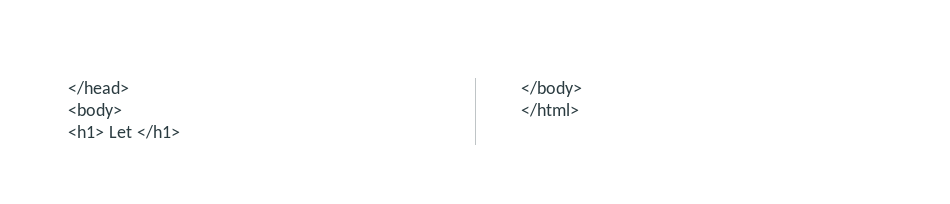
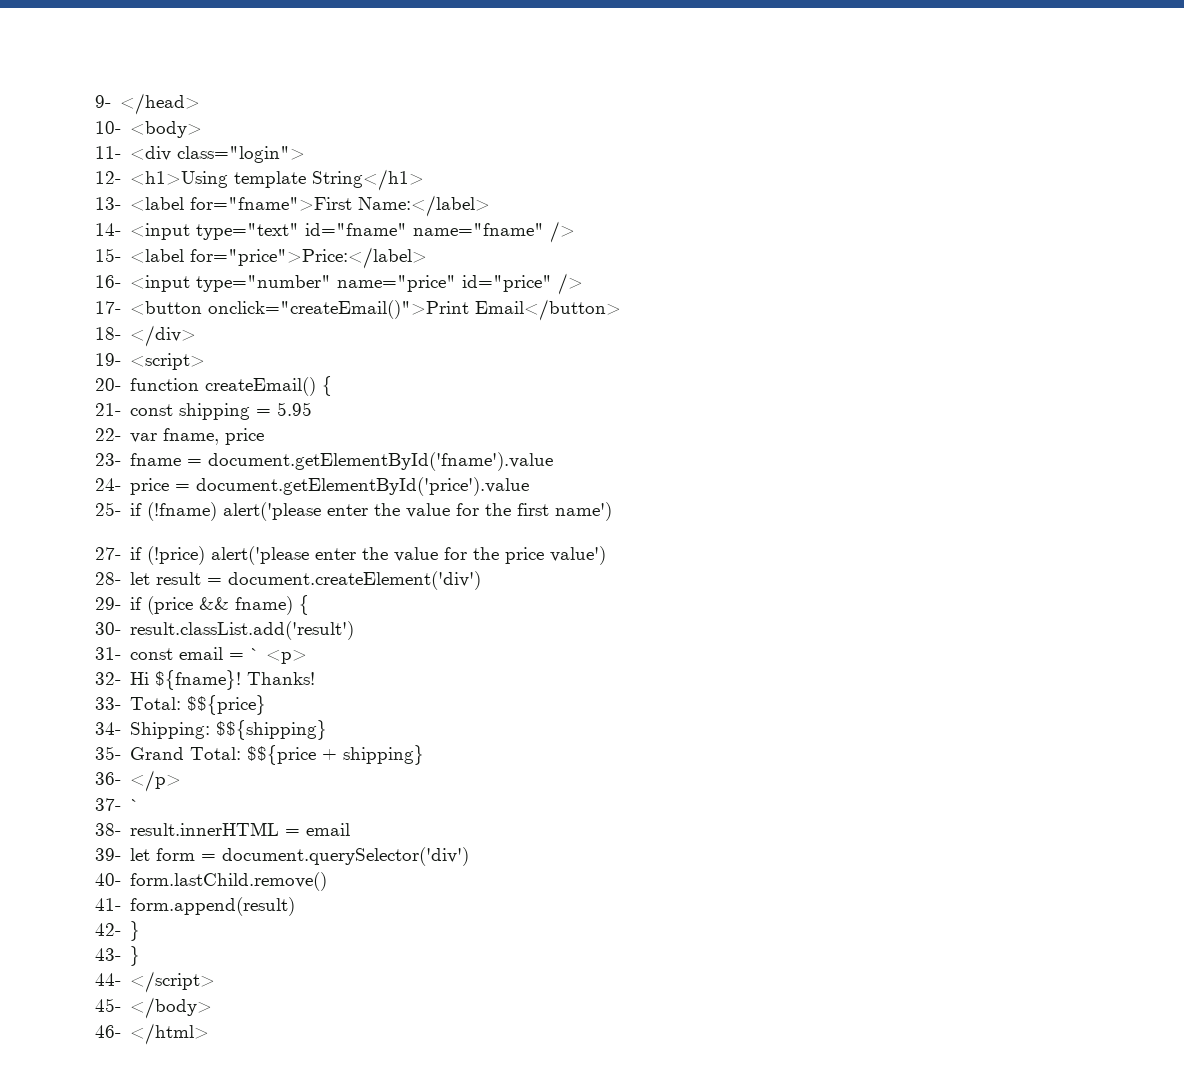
- </head>
+ 9- </head>
- <body>
+ 10- <body>
- <h1> Let </h1>
- </body>
+ 11- <div class="login">
+ 12- <h1>Using template String</h1>
+ 13- <label for="fname">First Name:</label>
+ 14- <input type="text" id="fname" name="fname" />
+ 15- <label for="price">Price:</label>
+ 16- <input type="number" name="price" id="price" />
+ 17- <button onclick="createEmail()">Print Email</button>
+ 18- </div>
+ 19- <script>
+ 20- function createEmail() {
+ 21- const shipping = 5.95
+ 22- var fname, price
+ 23- fname = document.getElementById('fname').value
+ 24- price = document.getElementById('price').value
+ 25- if (!fname) alert('please enter the value for the first name')
+ 27- if (!price) alert('please enter the value for the price value')
+ 28- let result = document.createElement('div')
+ 29- if (price && fname) {
+ 30- result.classList.add('result')
+ 31- const email = ` <p>
+ 32- Hi ${fname}! Thanks!
+ 33- Total: $${price}
+ 34- Shipping: $${shipping}
+ 35- Grand Total: $${price + shipping}
+ 36- </p>
+ 37- `
+ 38- result.innerHTML = email
+ 39- let form = document.querySelector('div')
+ 40- form.lastChild.remove()
+ 41- form.append(result)
+ 42- }
+ 43- }
+ 44- </script>
+ 45- </body>
- </html>
+ 46- </html>

